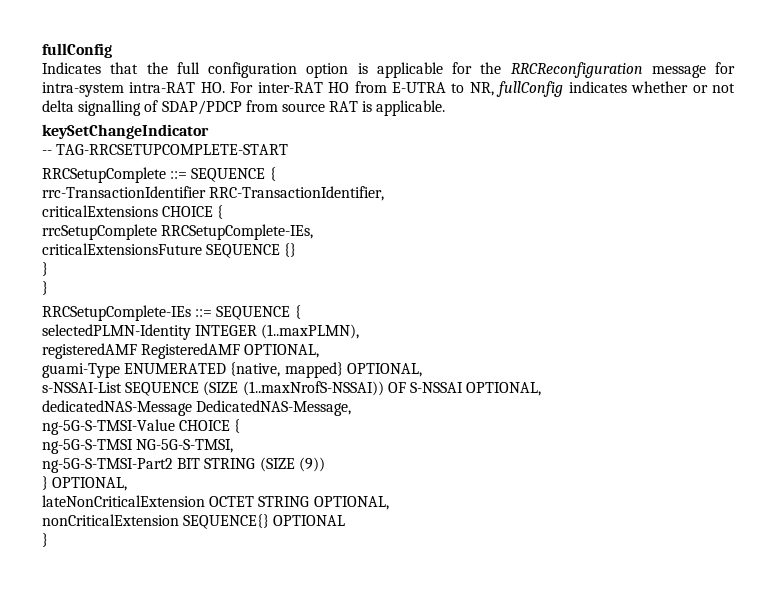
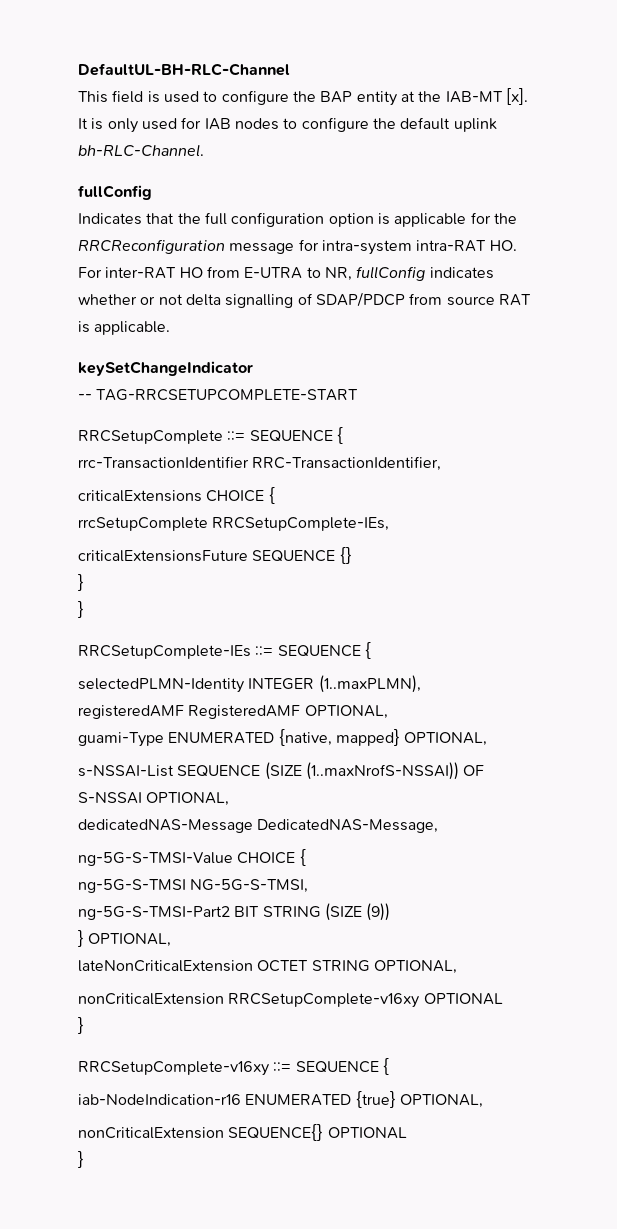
+ DefaultUL-BH-RLC-Channel
+ This field is used to configure the BAP entity at the IAB-MT [x]. It is only used for IAB nodes to configure the default uplink bh-RLC-Channel.
+ nonCriticalExtension RRCSetupComplete-v16xy OPTIONAL
+ }
+ RRCSetupComplete-v16xy ::= SEQUENCE {
+ iab-NodeIndication-r16 ENUMERATED {true} OPTIONAL,

